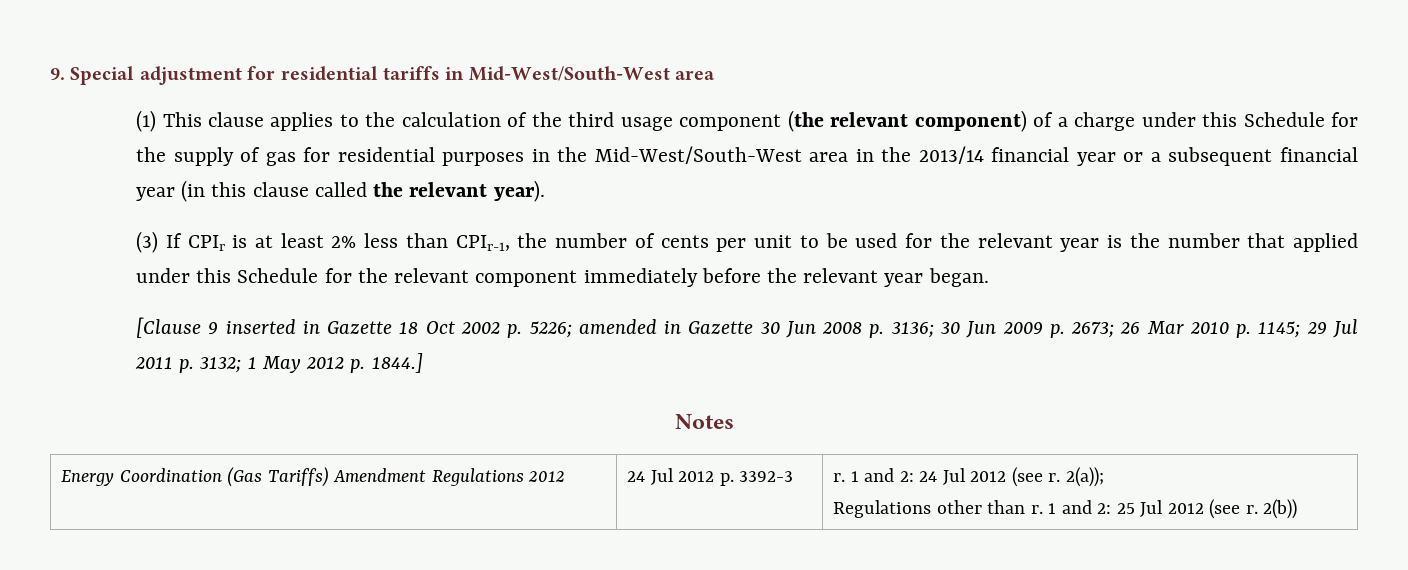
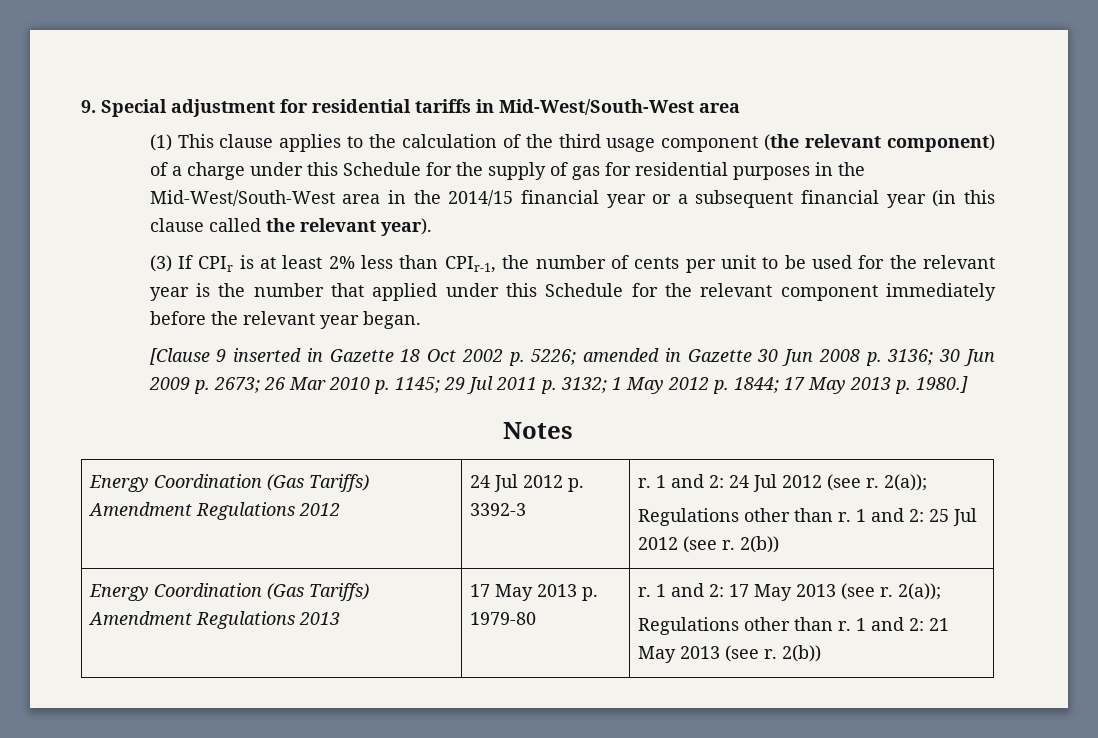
- (1) This clause applies to the calculation of the third usage component (the relevant component) of a charge under this Schedule for the supply of gas for residential purposes in the Mid-West/South-West area in the 2013/14 financial year or a subsequent financial year (in this clause called the relevant year).
+ (1) This clause applies to the calculation of the third usage component (the relevant component) of a charge under this Schedule for the supply of gas for residential purposes in the Mid-West/South-West area in the 2014/15 financial year or a subsequent financial year (in this clause called the relevant year).
- [Clause 9 inserted in Gazette 18 Oct 2002 p. 5226; amended in Gazette 30 Jun 2008 p. 3136; 30 Jun 2009 p. 2673; 26 Mar 2010 p. 1145; 29 Jul 2011 p. 3132; 1 May 2012 p. 1844.]
+ [Clause 9 inserted in Gazette 18 Oct 2002 p. 5226; amended in Gazette 30 Jun 2008 p. 3136; 30 Jun 2009 p. 2673; 26 Mar 2010 p. 1145; 29 Jul 2011 p. 3132; 1 May 2012 p. 1844; 17 May 2013 p. 1980.]
+ Energy Coordination (Gas Tariffs) Amendment Regulations 2013 | 17 May 2013 p. 1979-80 | r. 1 and 2: 17 May 2013 (see r. 2(a));
+ Regulations other than r. 1 and 2: 21 May 2013 (see r. 2(b))

